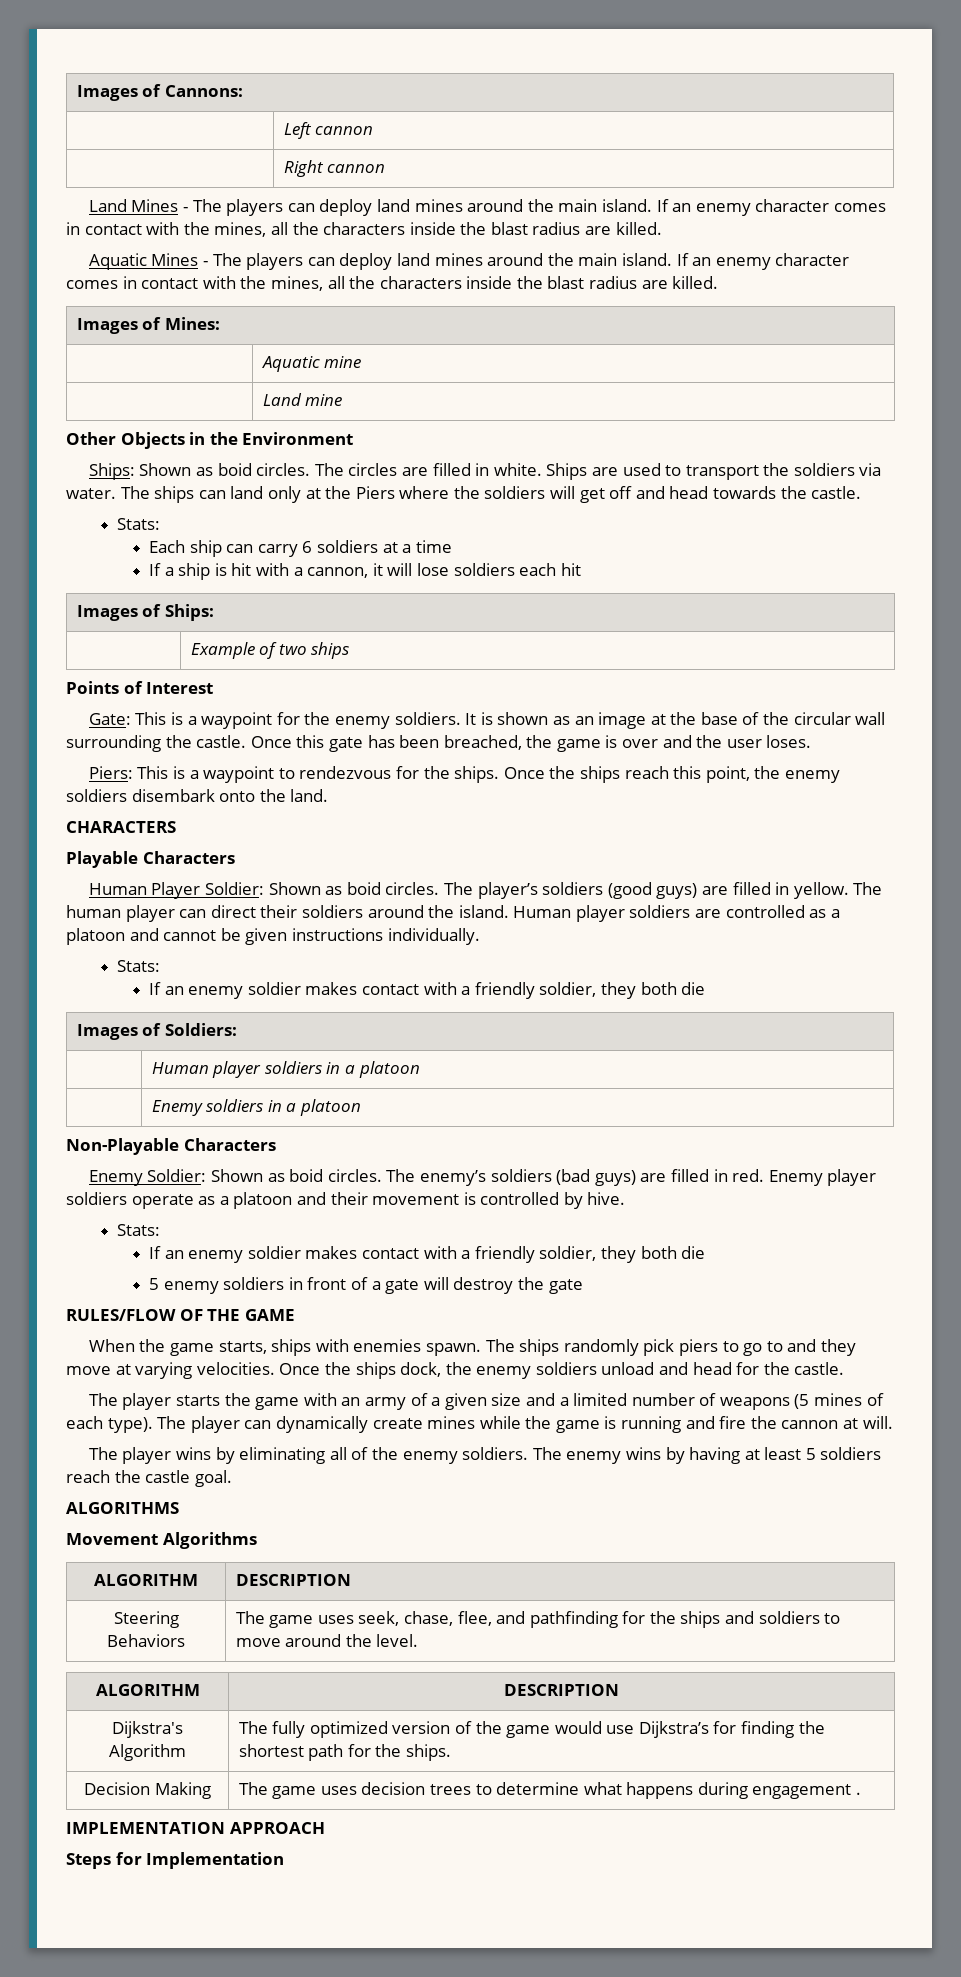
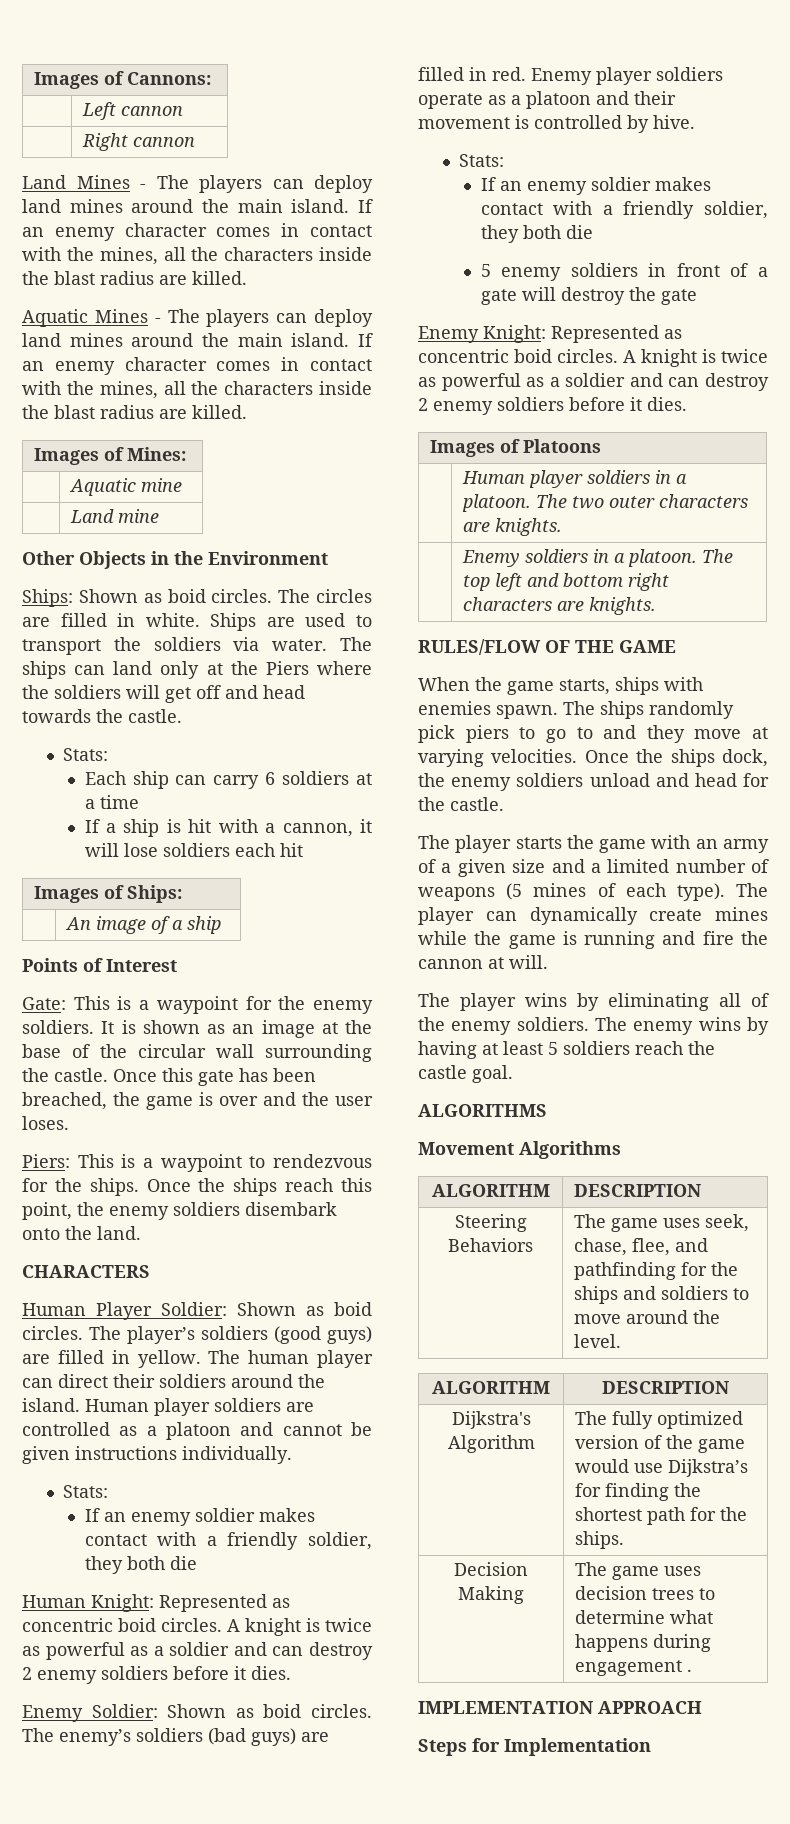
- | Example of two ships
+ | An image of a ship
- Playable Characters
- Images of Soldiers:
- | Human player soldiers in a platoon
- | Enemy soldiers in a platoon
- Non-Playable Characters
+ Human Knight: Represented as concentric boid circles. A knight is twice as powerful as a soldier and can destroy 2 enemy soldiers before it dies.
+ Enemy Knight: Represented as concentric boid circles. A knight is twice as powerful as a soldier and can destroy 2 enemy soldiers before it dies.
+ Images of Platoons
+ | Human player soldiers in a platoon. The two outer characters are knights.
+ | Enemy soldiers in a platoon. The top left and bottom right characters are knights.

